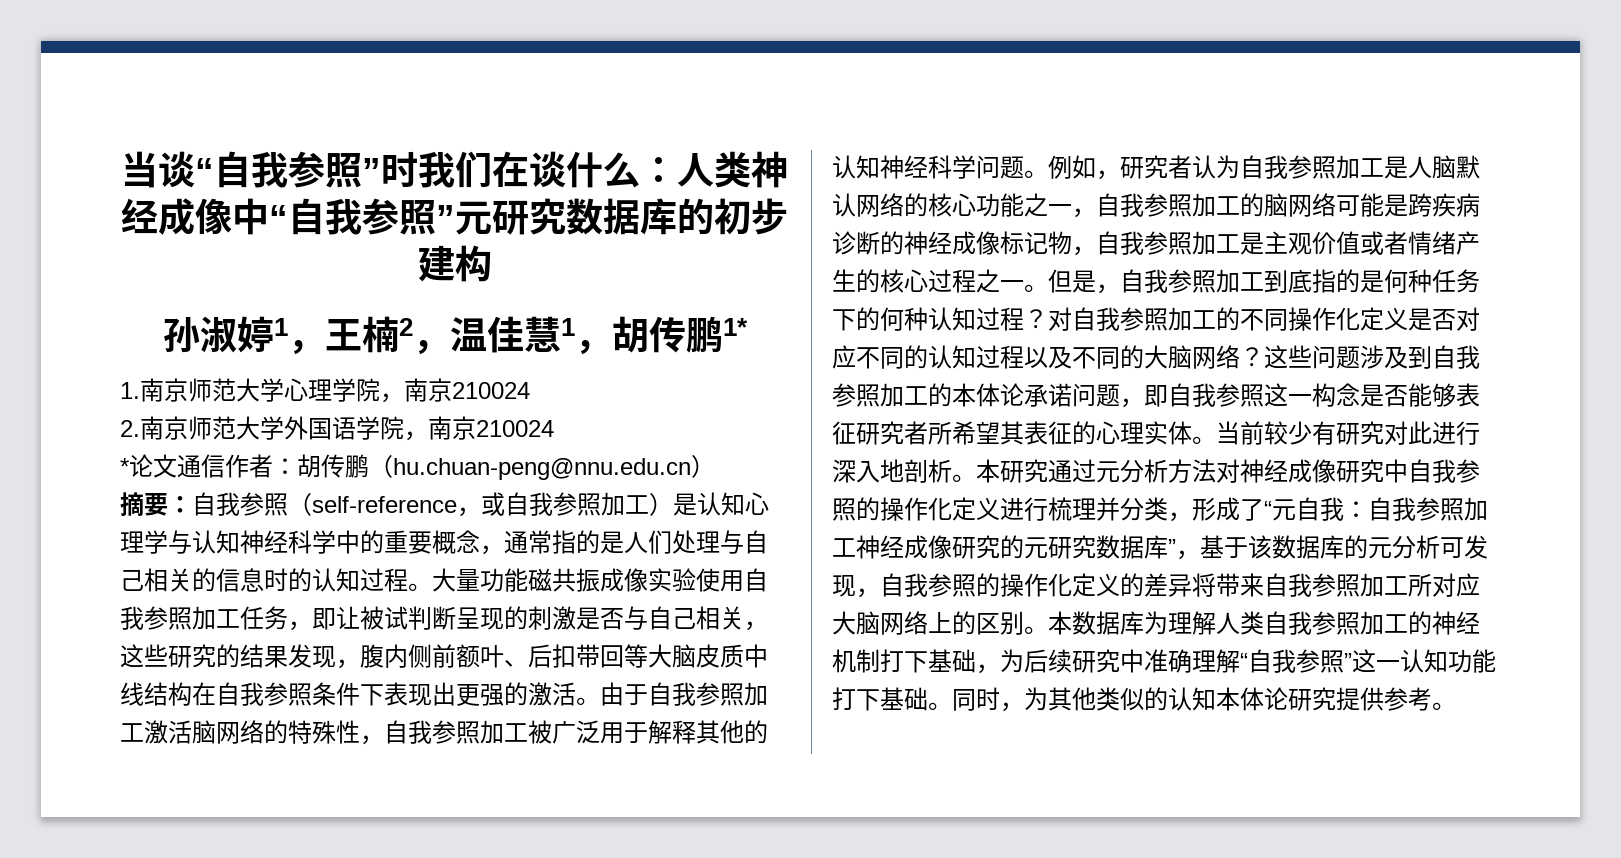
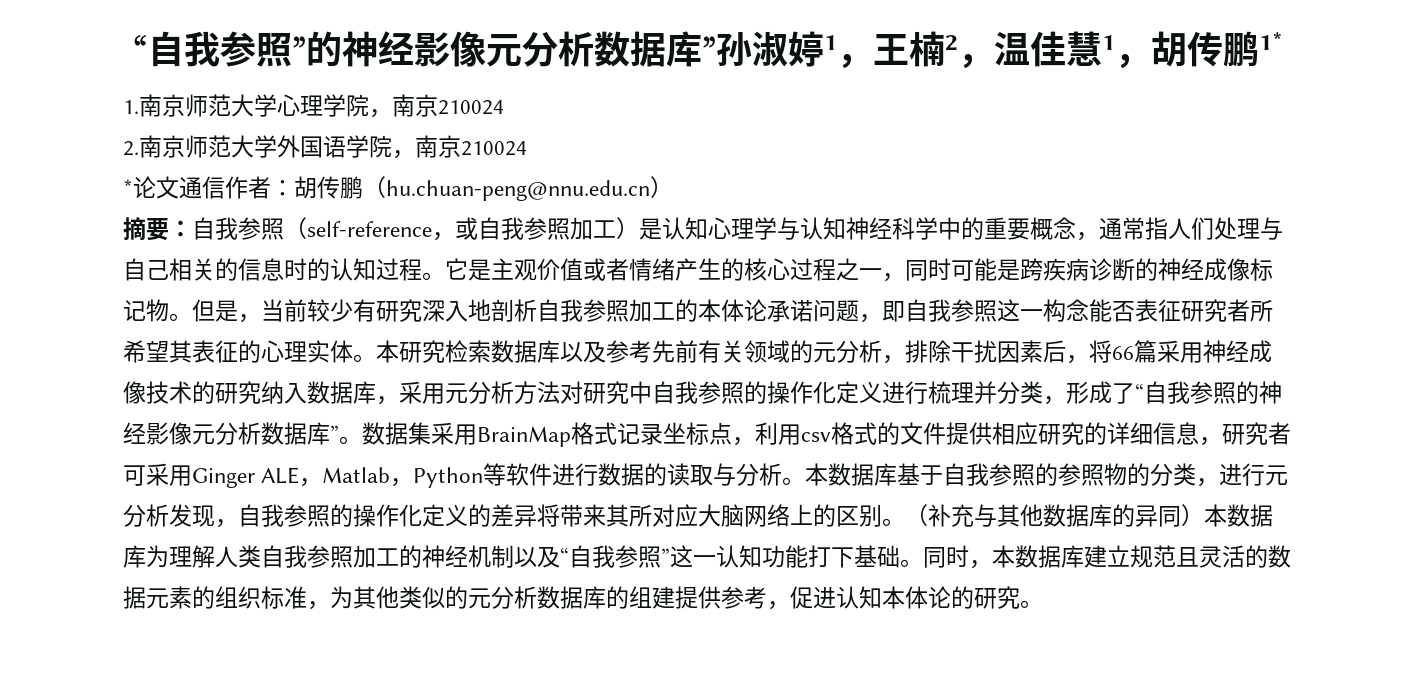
- 当谈“自我参照”时我们在谈什么：人类神经成像中“自我参照”元研究数据库的初步建构
- 孙淑婷1，王楠2，温佳慧1，胡传鹏1*
+ “自我参照”的神经影像元分析数据库”孙淑婷1，王楠2，温佳慧1，胡传鹏1*
- 摘要：自我参照（self-reference，或自我参照加工）是认知心理学与认知神经科学中的重要概念，通常指的是人们处理与自己相关的信息时的认知过程。
+ 摘要：自我参照（self-reference，或自我参照加工）是认知心理学与认知神经科学中的重要概念，通常指人们处理与自己相关的信息时的认知过程。
- 大量功能磁共振成像实验使用自我参照加工任务，即让被试判断呈现的刺激是否与自己相关，这些研究的结果发现，腹内侧前额叶、后扣带回等大脑皮质中线结构在自我参照条件下表现出更强的激活。由于自我参照加工激活脑网络的特殊性，自我参照加工被广泛用于解释其他的认知神经科学问题。例如，研究者认为自我参照加工是人脑默认网络的核心功能之一，自我参照加工的脑网络可能是跨疾病诊断的神经成像标记物，自我参照加工是主观价值或者情绪产生的核心过程之一。但是，自我参照加工到底指的是何种任务下的何种认知过程？对自我参照加工的不同操作化定义是否对应不同的认知过程以及不同的大脑网络？这些问题涉及到自我参照加工的本体论承诺问题，即自我参照这一构念是否能够表征研究者所希望其表征的心理实体。
+ 它是主观价值或者情绪产生的核心过程之一，同时可能是跨疾病诊断的神经成像标记物。但是，当前较少有研究深入地剖析自我参照加工的本体论承诺问题，即自我参照这一构念能否表征研究者所希望其表征的心理实体。
- 当前较少有研究对此进行深入地剖析。本研究通过元分析方法对神经成像研究中自我参照的操作化定义进行梳理并分类，形成了“元自我：自我参照加工神经成像研究的元研究数据库”，基于该数据库的元分析可发现，自我参照的操作化定义的差异将带来自我参照加工所对应大脑网络上的区别。
+ 本研究检索数据库以及参考先前有关领域的元分析，排除干扰因素后，将66篇采用神经成像技术的研究纳入数据库，采用元分析方法对研究中自我参照的操作化定义进行梳理并分类，形成了“自我参照的神经影像元分析数据库”。数据集采用BrainMap格式记录坐标点，利用csv格式的文件提供相应研究的详细信息，研究者可采用Ginger ALE，Matlab，Python等软件进行数据的读取与分析。本数据库基于自我参照的参照物的分类，进行元分析发现，自我参照的操作化定义的差异将带来其所对应大脑网络上的区别。
- 本数据库为理解人类自我参照加工的神经机制打下基础，为后续研究中准确理解“自我参照”这一认知功能打下基础。
+ （补充与其他数据库的异同）本数据库为理解人类自我参照加工的神经机制以及“自我参照”这一认知功能打下基础。
- 同时，为其他类似的认知本体论研究提供参考。
+ 同时，本数据库建立规范且灵活的数据元素的组织标准，为其他类似的元分析数据库的组建提供参考，促进认知本体论的研究。

